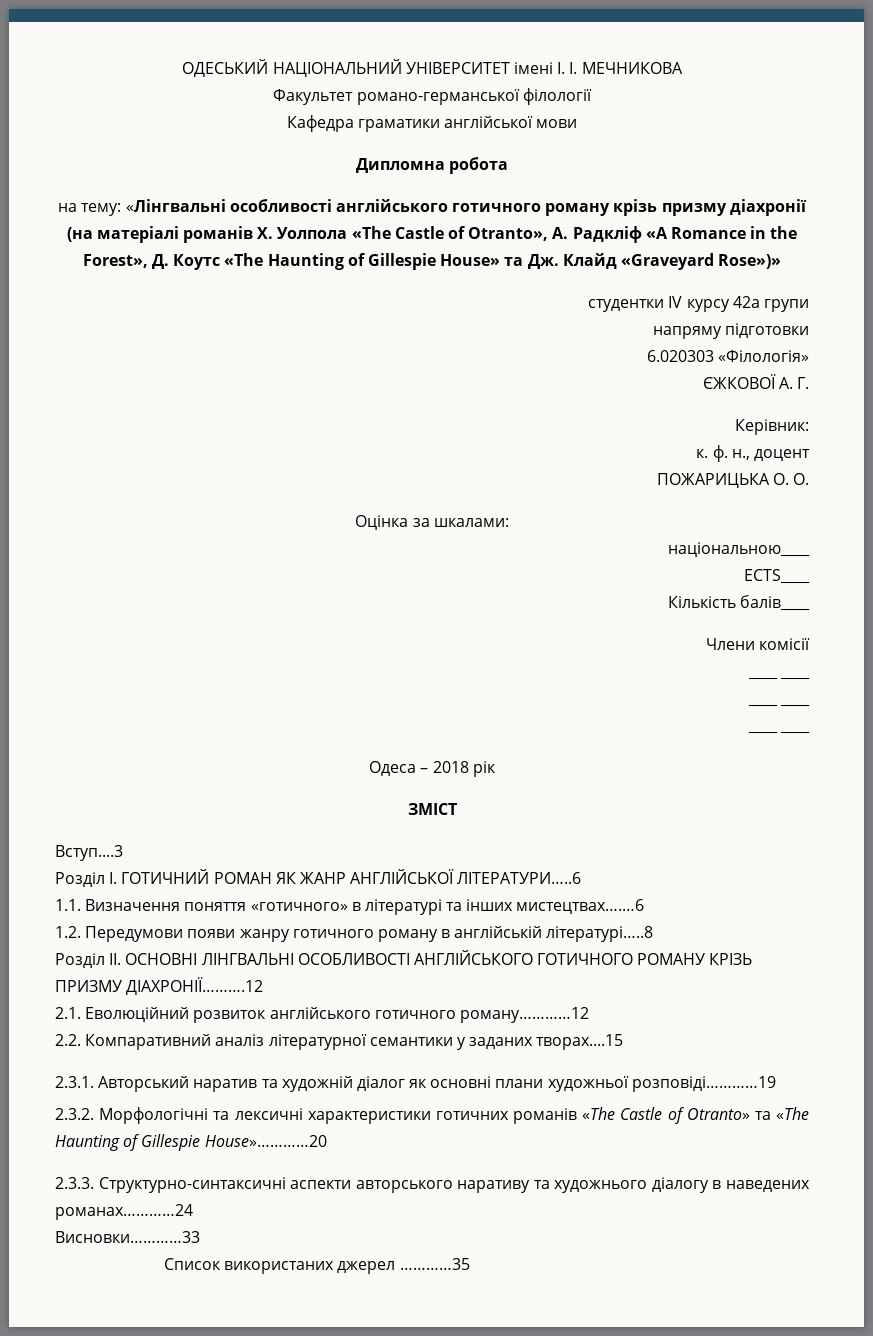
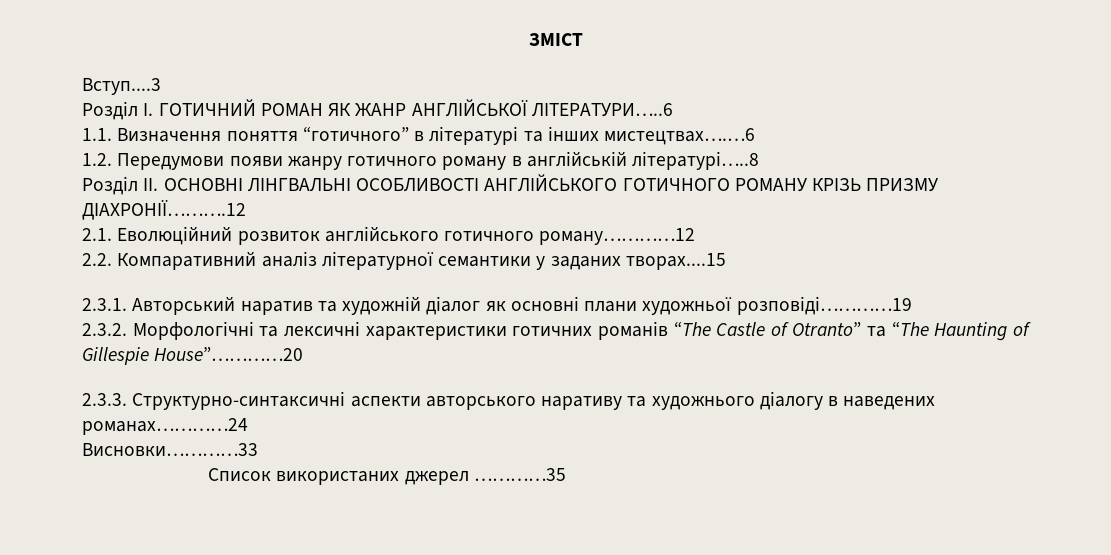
- ОДЕСЬКИЙ НАЦІОНАЛЬНИЙ УНІВЕРСИТЕТ імені І. І. МЕЧНИКОВА
- Факультет романо-германської філології
- Кафедра граматики англійської мови
- Дипломна робота
- на тему: «Лінгвальні особливості англійського готичного роману крізь призму діахронії (на матеріалі романів Х. Уолпола «The Castle of Otranto», А. Радкліф «A Romance in the Forest», Д. Коутс «The Haunting of Gillespie House» та Дж. Клайд «Graveyard Rose»)»
- студентки ІV курсу 42а групи
- напряму підготовки
- 6.020303 «Філологія»
- ЄЖКОВОЇ А. Г.
- Керівник:
- к. ф. н., доцент
- ПОЖАРИЦЬКА O. О.
- Оцінка за шкалами:
- національною____
- ECTS____
- Кількість балів____
- Члени комісії
- ____ ____
- ____ ____
- ____ ____
- Одеса – 2018 рік
- 1.1. Визначення поняття «готичного» в літературі та інших мистецтвах….…6
+ 1.1. Визначення поняття “готичного” в літературі та інших мистецтвах….…6
- 2.3.2. Морфологічні та лексичні характеристики готичних романів «The Castle of Otranto» та «The Haunting of Gillespie House»…………20
+ 2.3.2. Морфологічні та лексичні характеристики готичних романів “The Castle of Otranto” та “The Haunting of Gillespie House”…………20

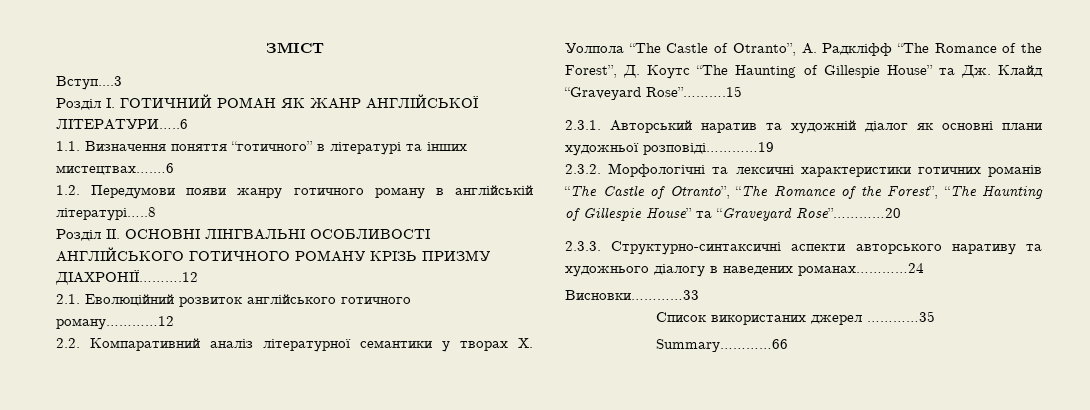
- 2.2. Компаративний аналіз літературної семантики у заданих творах....15
+ 2.2. Компаративний аналіз літературної семантики у творах Х. Уолпола “The Castle of Otranto”, А. Радкліфф “The Romance of the Forest”, Д. Коутс “The Haunting of Gillespie House” та Дж. Клайд “Graveyard Rose”……….15
- 2.3.2. Морфологічні та лексичні характеристики готичних романів “The Castle of Otranto” та “The Haunting of Gillespie House”…………20
+ 2.3.2. Морфологічні та лексичні характеристики готичних романів “The Castle of Otranto”, “The Romance of the Forest”, “The Haunting of Gillespie House” та “Graveyard Rose”…………20
+ Summary…………66

